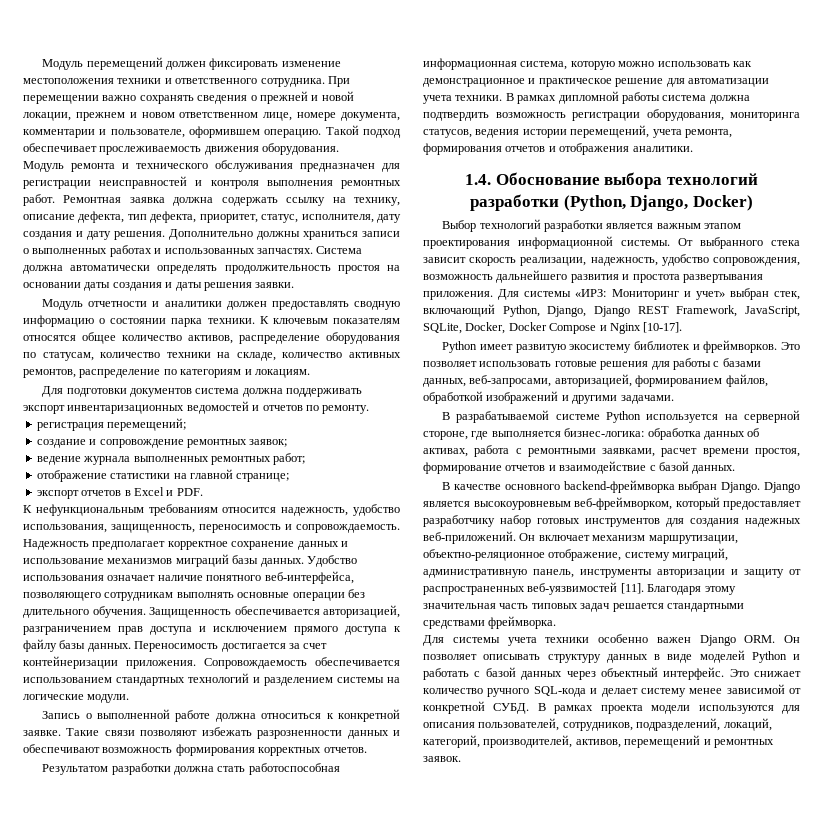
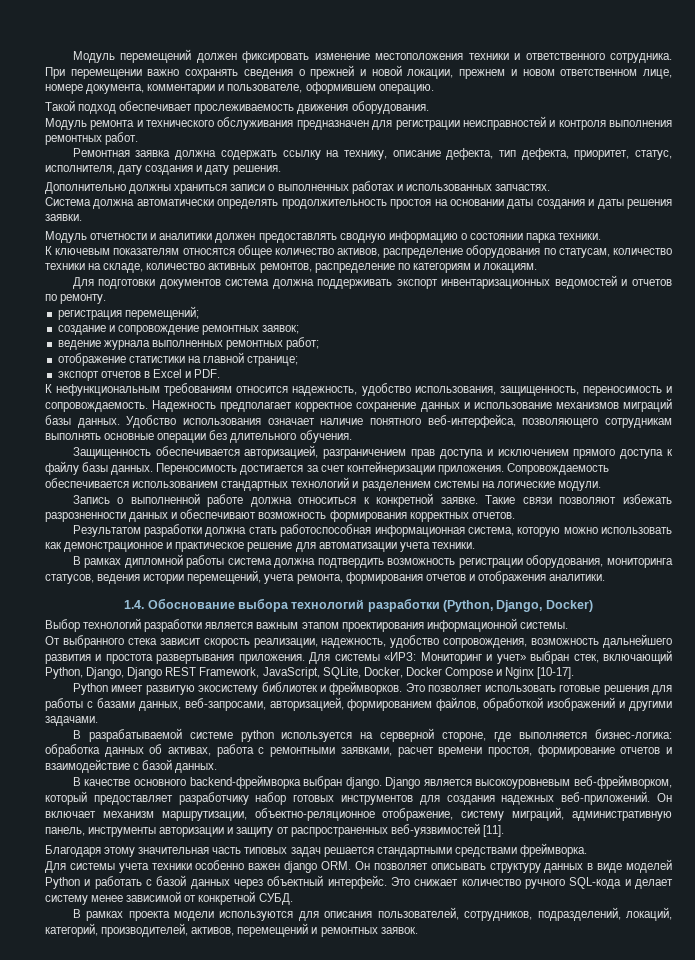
- При перемещении важно сохранять сведения о прежней и новой локации, прежнем и новом ответственном лице, номере документа, комментарии и пользователе, оформившем операцию. Такой подход обеспечивает прослеживаемость движения оборудования.
+ При перемещении важно сохранять сведения о прежней и новой локации, прежнем и новом ответственном лице, номере документа, комментарии и пользователе, оформившем операцию.
+ Такой подход обеспечивает прослеживаемость движения оборудования.
- Модуль ремонта и технического обслуживания предназначен для регистрации неисправностей и контроля выполнения ремонтных работ. Ремонтная заявка должна содержать ссылку на технику, описание дефекта, тип дефекта, приоритет, статус, исполнителя, дату создания и дату решения. Дополнительно должны храниться записи о выполненных работах и использованных запчастях. Система должна автоматически определять продолжительность простоя на основании даты создания и даты решения заявки.
+ Модуль ремонта и технического обслуживания предназначен для регистрации неисправностей и контроля выполнения ремонтных работ.
+ Ремонтная заявка должна содержать ссылку на технику, описание дефекта, тип дефекта, приоритет, статус, исполнителя, дату создания и дату решения.
+ Дополнительно должны храниться записи о выполненных работах и использованных запчастях.
+ Система должна автоматически определять продолжительность простоя на основании даты создания и даты решения заявки.
- Модуль отчетности и аналитики должен предоставлять сводную информацию о состоянии парка техники. К ключевым показателям относятся общее количество активов, распределение оборудования по статусам, количество техники на складе, количество активных ремонтов, распределение по категориям и локациям.
+ Модуль отчетности и аналитики должен предоставлять сводную информацию о состоянии парка техники.
+ К ключевым показателям относятся общее количество активов, распределение оборудования по статусам, количество техники на складе, количество активных ремонтов, распределение по категориям и локациям.
- Удобство использования означает наличие понятного веб-интерфейса, позволяющего сотрудникам выполнять основные операции без длительного обучения. Защищенность обеспечивается авторизацией, разграничением прав доступа и исключением прямого доступа к файлу базы данных.
+ Удобство использования означает наличие понятного веб-интерфейса, позволяющего сотрудникам выполнять основные операции без длительного обучения.
+ Защищенность обеспечивается авторизацией, разграничением прав доступа и исключением прямого доступа к файлу базы данных.
- Результатом разработки должна стать работоспособная информационная система, которую можно использовать как демонстрационное и практическое решение для автоматизации учета техники. В рамках дипломной работы система должна подтвердить возможность регистрации оборудования, мониторинга статусов, ведения истории перемещений, учета ремонта, формирования отчетов и отображения аналитики.
+ Результатом разработки должна стать работоспособная информационная система, которую можно использовать как демонстрационное и практическое решение для автоматизации учета техники.
+ В рамках дипломной работы система должна подтвердить возможность регистрации оборудования, мониторинга статусов, ведения истории перемещений, учета ремонта, формирования отчетов и отображения аналитики.
- Выбор технологий разработки является важным этапом проектирования информационной системы. От выбранного стека зависит скорость реализации, надежность, удобство сопровождения, возможность дальнейшего развития и простота развертывания приложения.
+ Выбор технологий разработки является важным этапом проектирования информационной системы.
+ От выбранного стека зависит скорость реализации, надежность, удобство сопровождения, возможность дальнейшего развития и простота развертывания приложения.
- В разрабатываемой системе Python используется на серверной стороне, где выполняется бизнес-логика: обработка данных об активах, работа с ремонтными заявками, расчет времени простоя, формирование отчетов и взаимодействие с базой данных.
+ В разрабатываемой системе python используется на серверной стороне, где выполняется бизнес-логика: обработка данных об активах, работа с ремонтными заявками, расчет времени простоя, формирование отчетов и взаимодействие с базой данных.
- В качестве основного backend-фреймворка выбран Django.
+ В качестве основного backend-фреймворка выбран django.
- Он включает механизм маршрутизации, объектно-реляционное отображение, систему миграций, административную панель, инструменты авторизации и защиту от распространенных веб-уязвимостей [11]. Благодаря этому значительная часть типовых задач решается стандартными средствами фреймворка.
+ Он включает механизм маршрутизации, объектно-реляционное отображение, систему миграций, административную панель, инструменты авторизации и защиту от распространенных веб-уязвимостей [11].
+ Благодаря этому значительная часть типовых задач решается стандартными средствами фреймворка.
- Для системы учета техники особенно важен Django ORM. Он позволяет описывать структуру данных в виде моделей Python и работать с базой данных через объектный интерфейс.
+ Для системы учета техники особенно важен django ORM. Он позволяет описывать структуру данных в виде моделей Python и работать с базой данных через объектный интерфейс.
- Это снижает количество ручного SQL-кода и делает систему менее зависимой от конкретной СУБД. В рамках проекта модели используются для описания пользователей, сотрудников, подразделений, локаций, категорий, производителей, активов, перемещений и ремонтных заявок.
+ Это снижает количество ручного SQL-кода и делает систему менее зависимой от конкретной СУБД.
+ В рамках проекта модели используются для описания пользователей, сотрудников, подразделений, локаций, категорий, производителей, активов, перемещений и ремонтных заявок.

